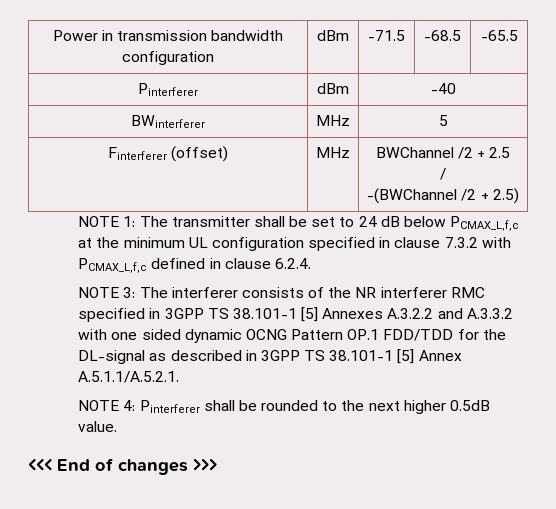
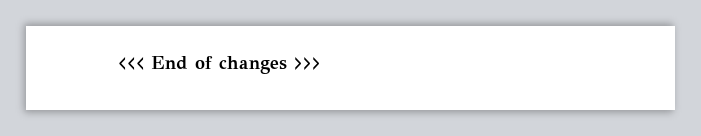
- Power in transmission bandwidth configuration | dBm | -71.5 | -68.5 | -65.5
- Pinterferer | dBm | -40
- BWinterferer | MHz | 5
- Finterferer (offset) | MHz | BWChannel /2 + 2.5
- /
- -(BWChannel /2 + 2.5)
- NOTE 1: The transmitter shall be set to 24 dB below PCMAX_L,f,c at the minimum UL configuration specified in clause 7.3.2 with PCMAX_L,f,c defined in clause 6.2.4.
- NOTE 3: The interferer consists of the NR interferer RMC specified in 3GPP TS 38.101-1 [5] Annexes A.3.2.2 and A.3.3.2 with one sided dynamic OCNG Pattern OP.1 FDD/TDD for the DL-signal as described in 3GPP TS 38.101-1 [5] Annex A.5.1.1/A.5.2.1.
- NOTE 4: Pinterferer shall be rounded to the next higher 0.5dB value.

